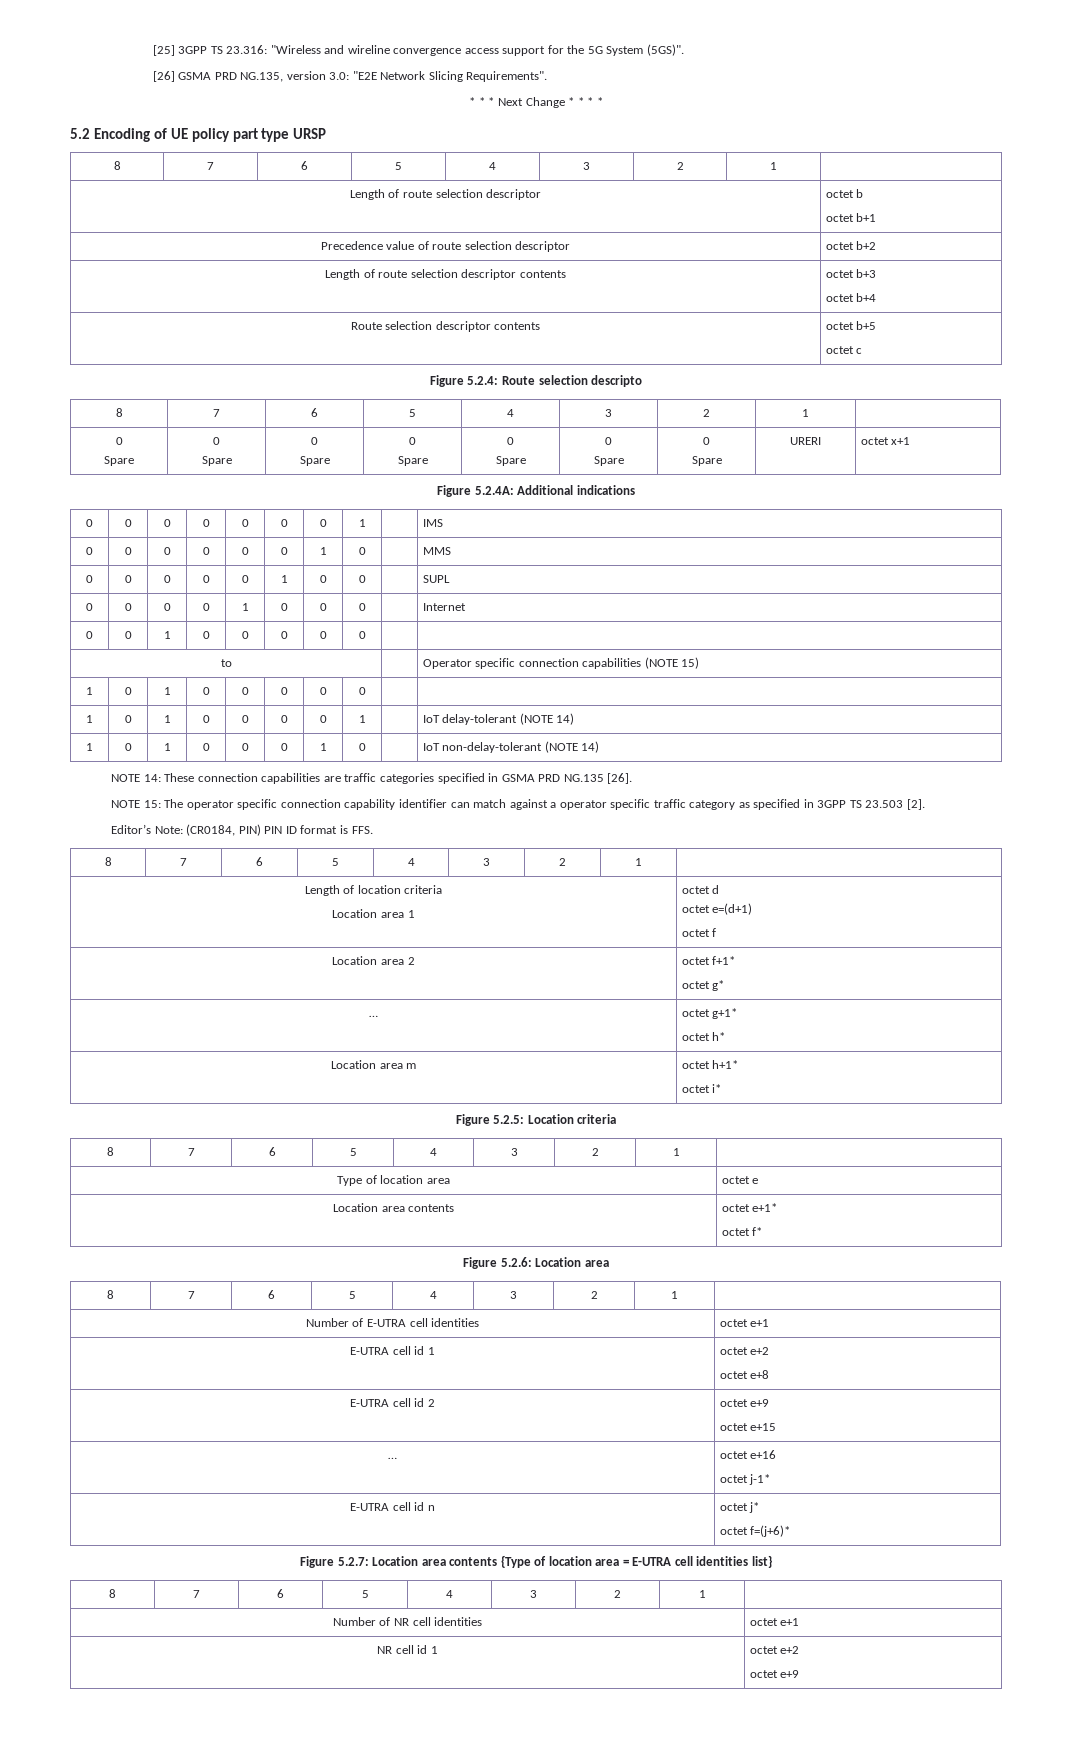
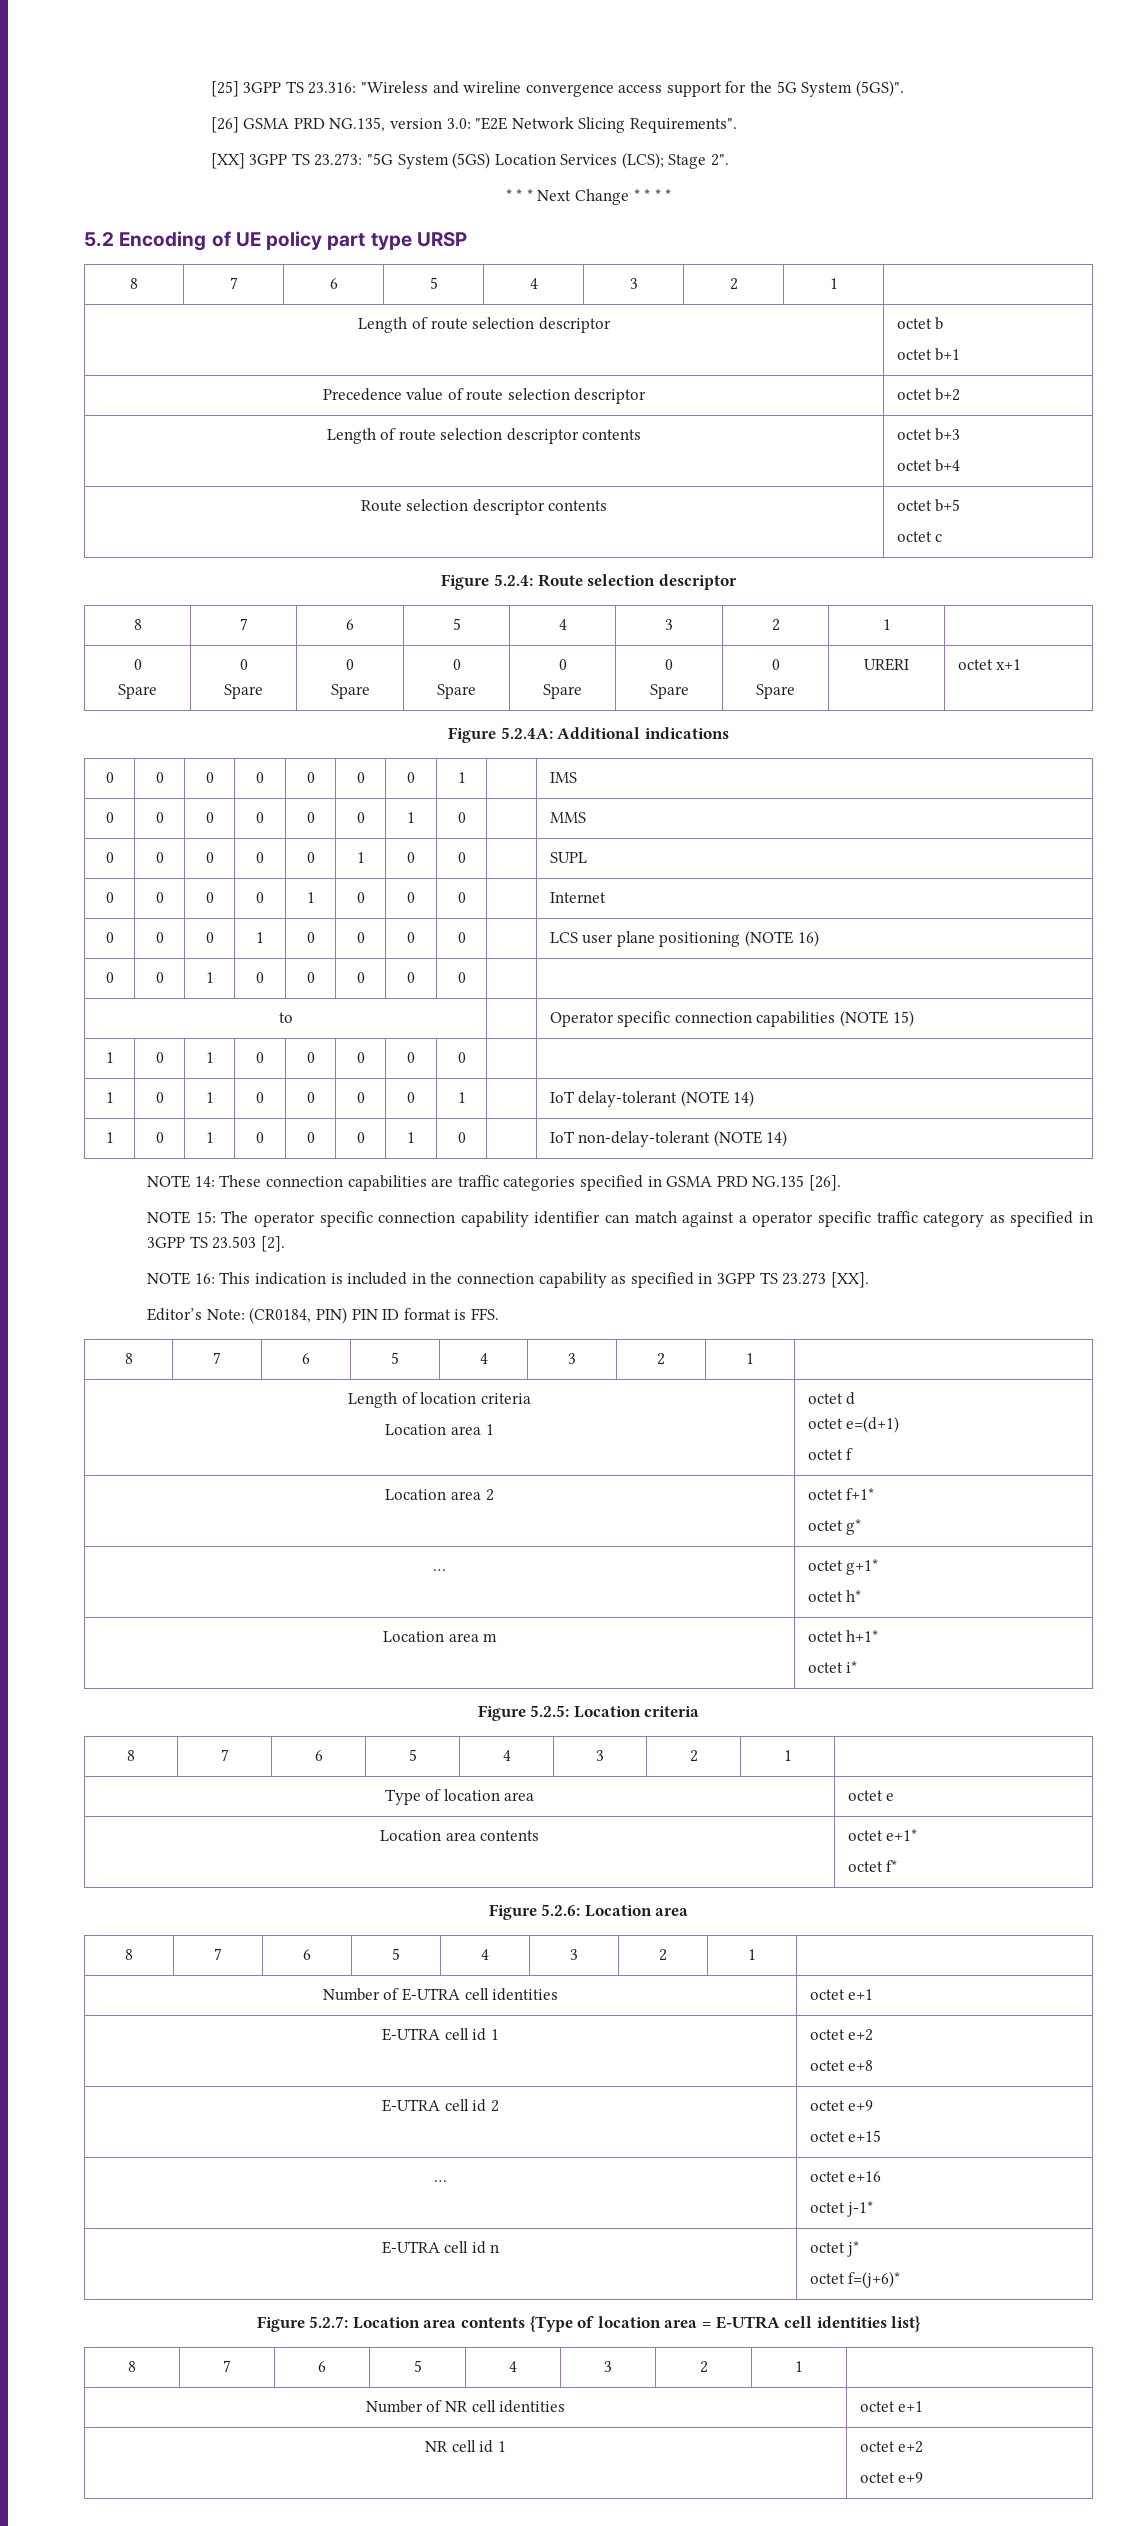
+ [XX] 3GPP TS 23.273: "5G System (5GS) Location Services (LCS); Stage 2".
- Figure 5.2.4: Route selection descripto
+ Figure 5.2.4: Route selection descriptor
+ 0 | 0 | 0 | 1 | 0 | 0 | 0 | 0 | | LCS user plane positioning (NOTE 16)
+ NOTE 16: This indication is included in the connection capability as specified in 3GPP TS 23.273 [XX].

